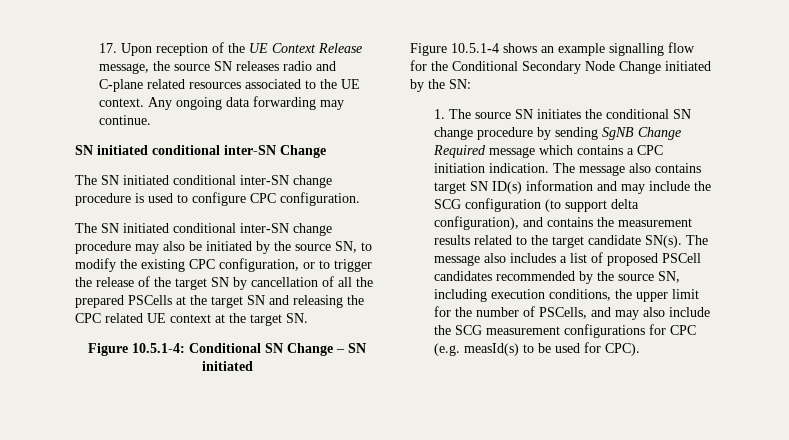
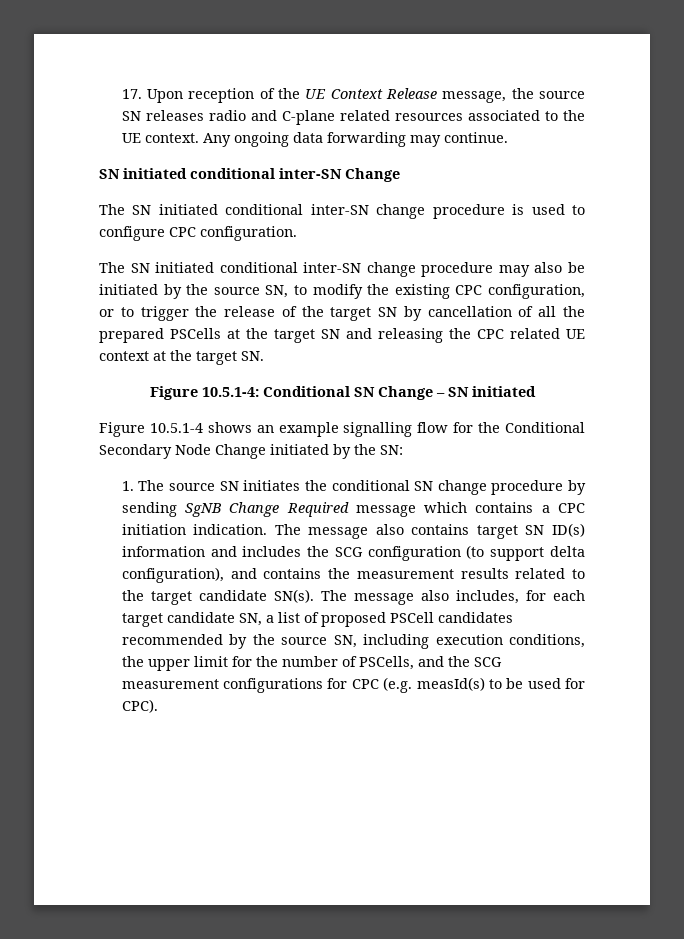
- The message also contains target SN ID(s) information and may include the SCG configuration (to support delta configuration), and contains the measurement results related to the target candidate SN(s).
+ The message also contains target SN ID(s) information and includes the SCG configuration (to support delta configuration), and contains the measurement results related to the target candidate SN(s).
- The message also includes a list of proposed PSCell candidates recommended by the source SN, including execution conditions, the upper limit for the number of PSCells, and may also include the SCG measurement configurations for CPC (e.g. measId(s) to be used for CPC).
+ The message also includes, for each target candidate SN, a list of proposed PSCell candidates recommended by the source SN, including execution conditions, the upper limit for the number of PSCells, and the SCG measurement configurations for CPC (e.g. measId(s) to be used for CPC).

